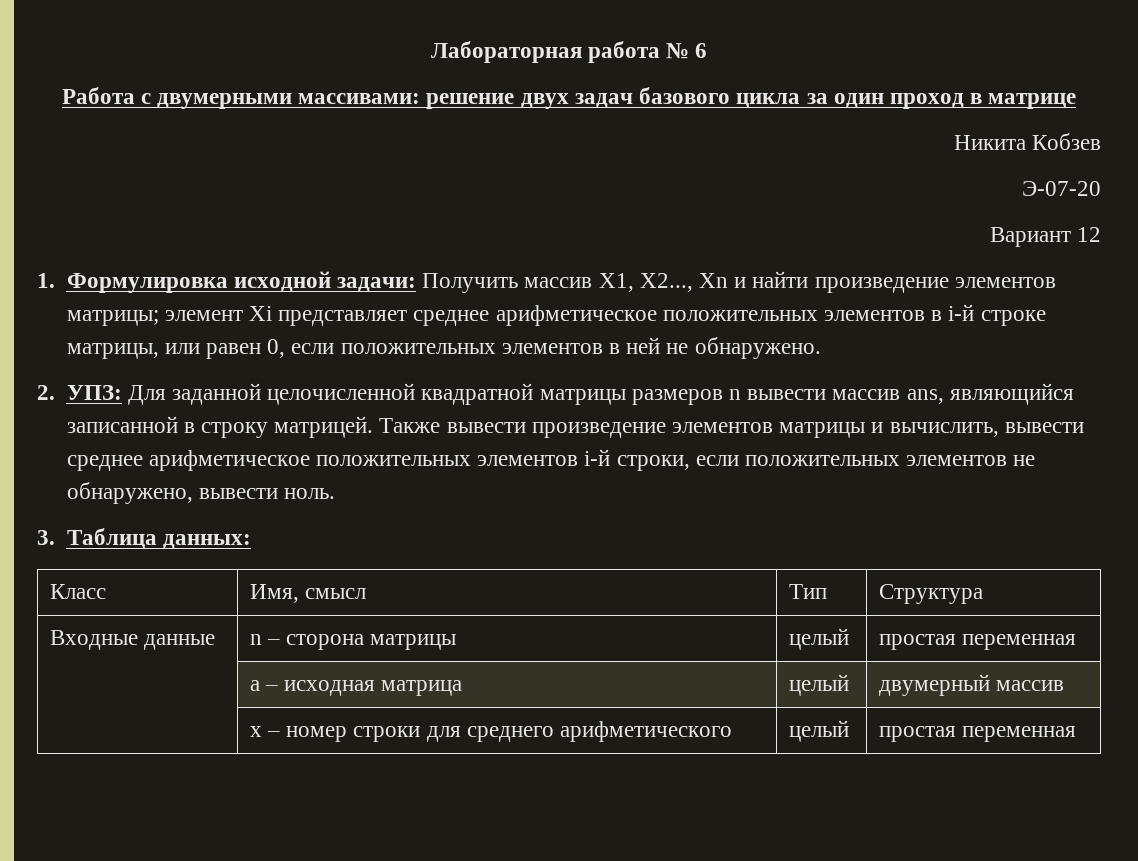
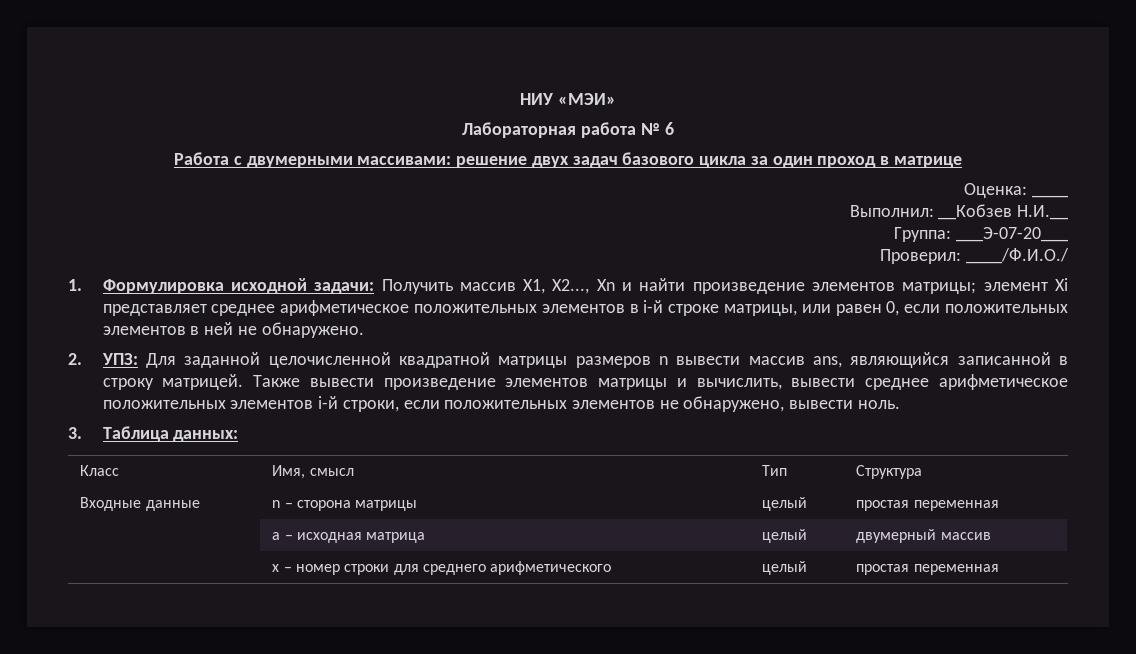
+ НИУ «МЭИ»
- Никита Кобзев
- Э-07-20
- Вариант 12
+ Оценка: ____
+ Выполнил: __Кобзев Н.И.__
+ Группа: ___Э-07-20___
+ Проверил: ____/Ф.И.О./

